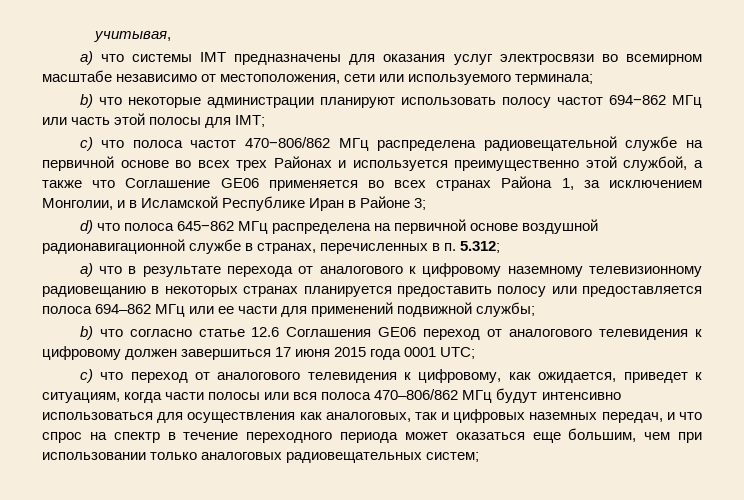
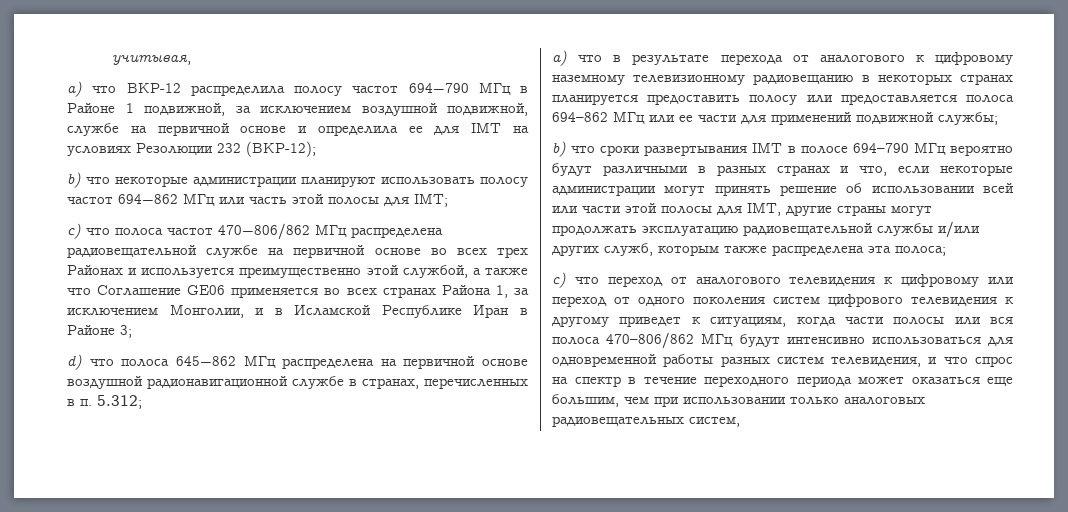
- a) что системы IMT предназначены для оказания услуг электросвязи во всемирном масштабе независимо от местоположения, сети или используемого терминала;
+ a) что ВКР-12 распределила полосу частот 694−790 МГц в Районе 1 подвижной, за исключением воздушной подвижной, службе на первичной основе и определила ее для IMT на условиях Резолюции 232 (ВКР-12);
- b) что согласно статье 12.6 Соглашения GE06 переход от аналогового телевидения к цифровому должен завершиться 17 июня 2015 года 0001 UTC;
+ b) что сроки развертывания IMT в полосе 694–790 МГц вероятно будут различными в разных странах и что, если некоторые администрации могут принять решение об использовании всей или части этой полосы для IMT, другие страны могут продолжать эксплуатацию радиовещательной службы и/или других служб, которым также распределена эта полоса;
- c) что переход от аналогового телевидения к цифровому, как ожидается, приведет к ситуациям, когда части полосы или вся полоса 470–806/862 МГц будут интенсивно использоваться для осуществления как аналоговых, так и цифровых наземных передач, и что спрос на спектр в течение переходного периода может оказаться еще большим, чем при использовании только аналоговых радиовещательных систем;
+ c) что переход от аналогового телевидения к цифровому или переход от одного поколения систем цифрового телевидения к другому приведет к ситуациям, когда части полосы или вся полоса 470–806/862 МГц будут интенсивно использоваться для одновременной работы разных систем телевидения, и что спрос на спектр в течение переходного периода может оказаться еще большим, чем при использовании только аналоговых радиовещательных систем,

